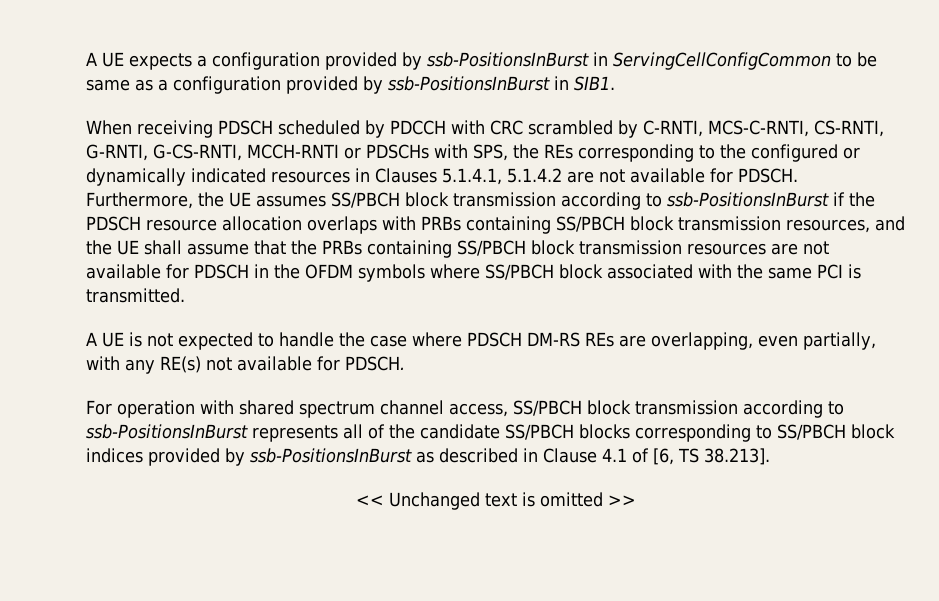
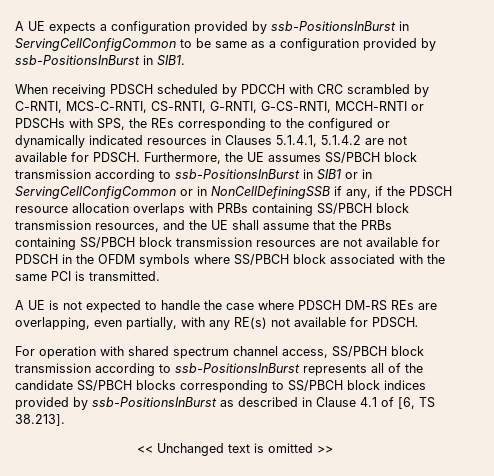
- Furthermore, the UE assumes SS/PBCH block transmission according to ssb-PositionsInBurst if the PDSCH resource allocation overlaps with PRBs containing SS/PBCH block transmission resources, and the UE shall assume that the PRBs containing SS/PBCH block transmission resources are not available for PDSCH in the OFDM symbols where SS/PBCH block associated with the same PCI is transmitted.
+ Furthermore, the UE assumes SS/PBCH block transmission according to ssb-PositionsInBurst in SIB1 or in ServingCellConfigCommon or in NonCellDefiningSSB if any, if the PDSCH resource allocation overlaps with PRBs containing SS/PBCH block transmission resources, and the UE shall assume that the PRBs containing SS/PBCH block transmission resources are not available for PDSCH in the OFDM symbols where SS/PBCH block associated with the same PCI is transmitted.

